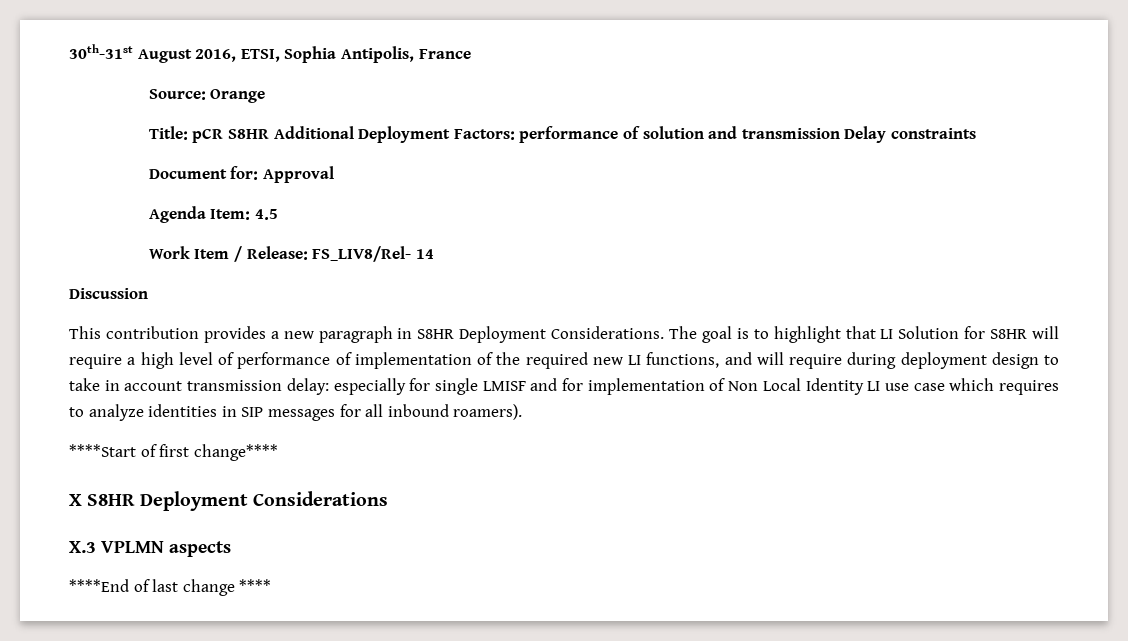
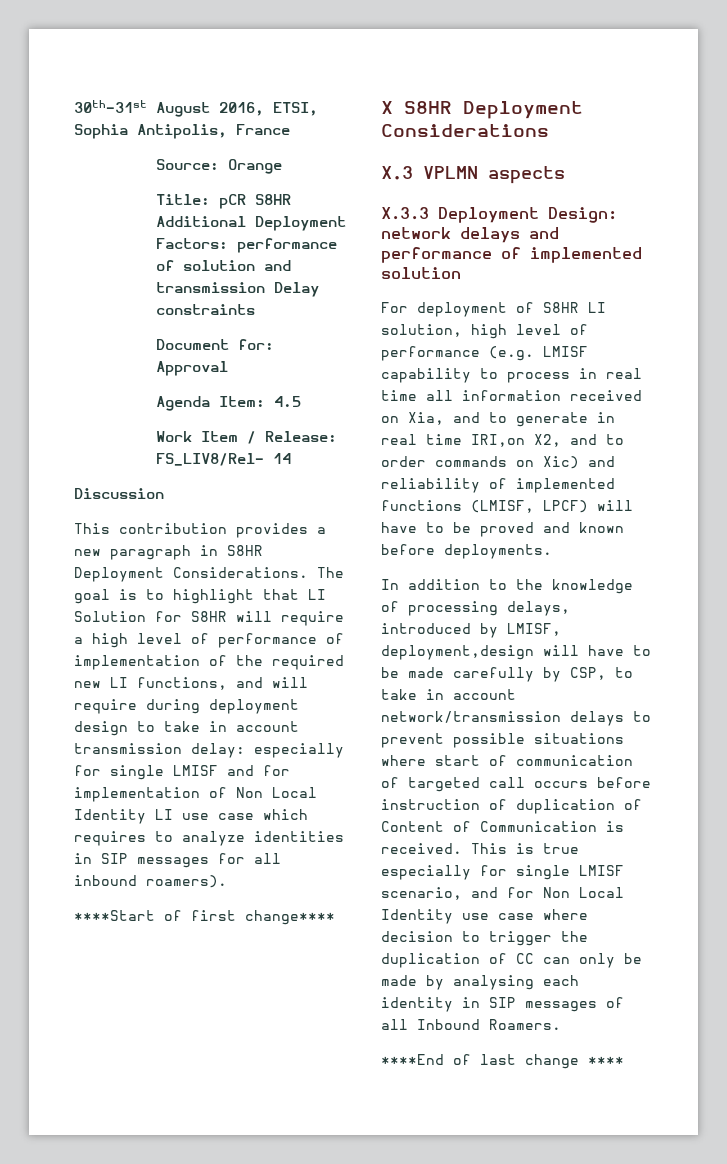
+ X.3.3 Deployment Design: network delays and performance of implemented solution
+ For deployment of S8HR LI solution, high level of performance (e.g. LMISF capability to process in real time all information received on Xia, and to generate in real time IRI,on X2, and to order commands on Xic) and reliability of implemented functions (LMISF, LPCF) will have to be proved and known before deployments.
+ In addition to the knowledge of processing delays, introduced by LMISF, deployment,design will have to be made carefully by CSP, to take in account network/transmission delays to prevent possible situations where start of communication of targeted call occurs before instruction of duplication of Content of Communication is received. This is true especially for single LMISF scenario, and for Non Local Identity use case where decision to trigger the duplication of CC can only be made by analysing each identity in SIP messages of all Inbound Roamers.

